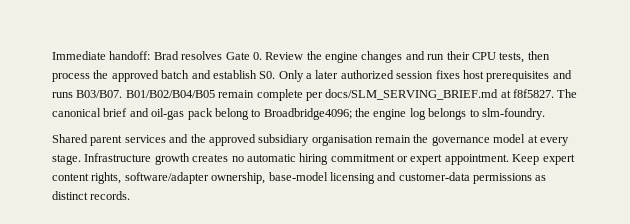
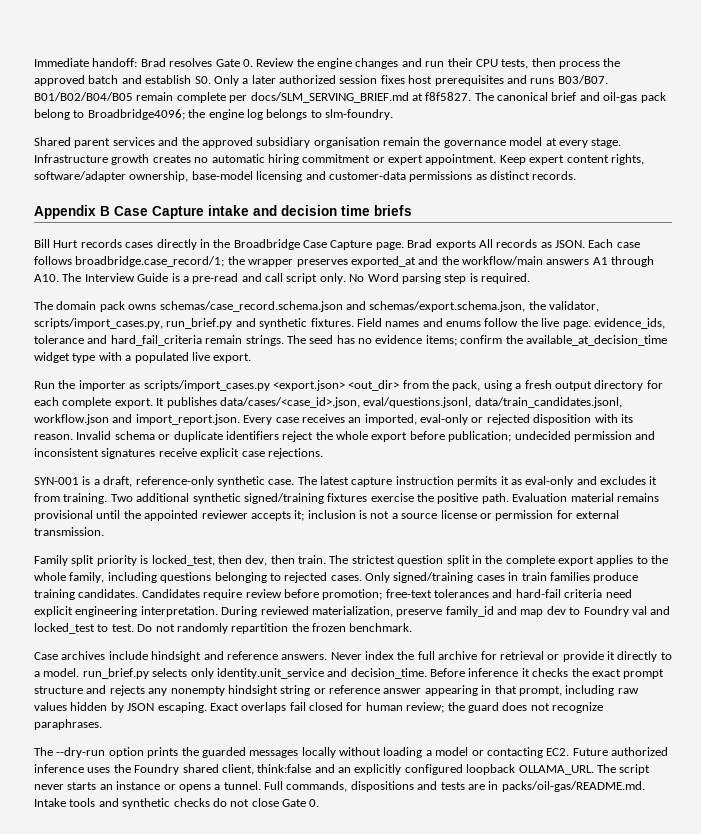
+ Appendix B Case Capture intake and decision time briefs
+ Bill Hurt records cases directly in the Broadbridge Case Capture page. Brad exports All records as JSON. Each case follows broadbridge.case_record/1; the wrapper preserves exported_at and the workflow/main answers A1 through A10. The Interview Guide is a pre-read and call script only. No Word parsing step is required.
+ The domain pack owns schemas/case_record.schema.json and schemas/export.schema.json, the validator, scripts/import_cases.py, run_brief.py and synthetic fixtures. Field names and enums follow the live page. evidence_ids, tolerance and hard_fail_criteria remain strings. The seed has no evidence items; confirm the available_at_decision_time widget type with a populated live export.
+ Run the importer as scripts/import_cases.py <export.json> <out_dir> from the pack, using a fresh output directory for each complete export. It publishes data/cases/<case_id>.json, eval/questions.jsonl, data/train_candidates.jsonl, workflow.json and import_report.json. Every case receives an imported, eval-only or rejected disposition with its reason. Invalid schema or duplicate identifiers reject the whole export before publication; undecided permission and inconsistent signatures receive explicit case rejections.
+ SYN-001 is a draft, reference-only synthetic case. The latest capture instruction permits it as eval-only and excludes it from training. Two additional synthetic signed/training fixtures exercise the positive path. Evaluation material remains provisional until the appointed reviewer accepts it; inclusion is not a source license or permission for external transmission.
+ Family split priority is locked_test, then dev, then train. The strictest question split in the complete export applies to the whole family, including questions belonging to rejected cases. Only signed/training cases in train families produce training candidates. Candidates require review before promotion; free-text tolerances and hard-fail criteria need explicit engineering interpretation. During reviewed materialization, preserve family_id and map dev to Foundry val and locked_test to test. Do not randomly repartition the frozen benchmark.
+ Case archives include hindsight and reference answers. Never index the full archive for retrieval or provide it directly to a model. run_brief.py selects only identity.unit_service and decision_time. Before inference it checks the exact prompt structure and rejects any nonempty hindsight string or reference answer appearing in that prompt, including raw values hidden by JSON escaping. Exact overlaps fail closed for human review; the guard does not recognize paraphrases.
+ The --dry-run option prints the guarded messages locally without loading a model or contacting EC2. Future authorized inference uses the Foundry shared client, think:false and an explicitly configured loopback OLLAMA_URL. The script never starts an instance or opens a tunnel. Full commands, dispositions and tests are in packs/oil-gas/README.md. Intake tools and synthetic checks do not close Gate 0.

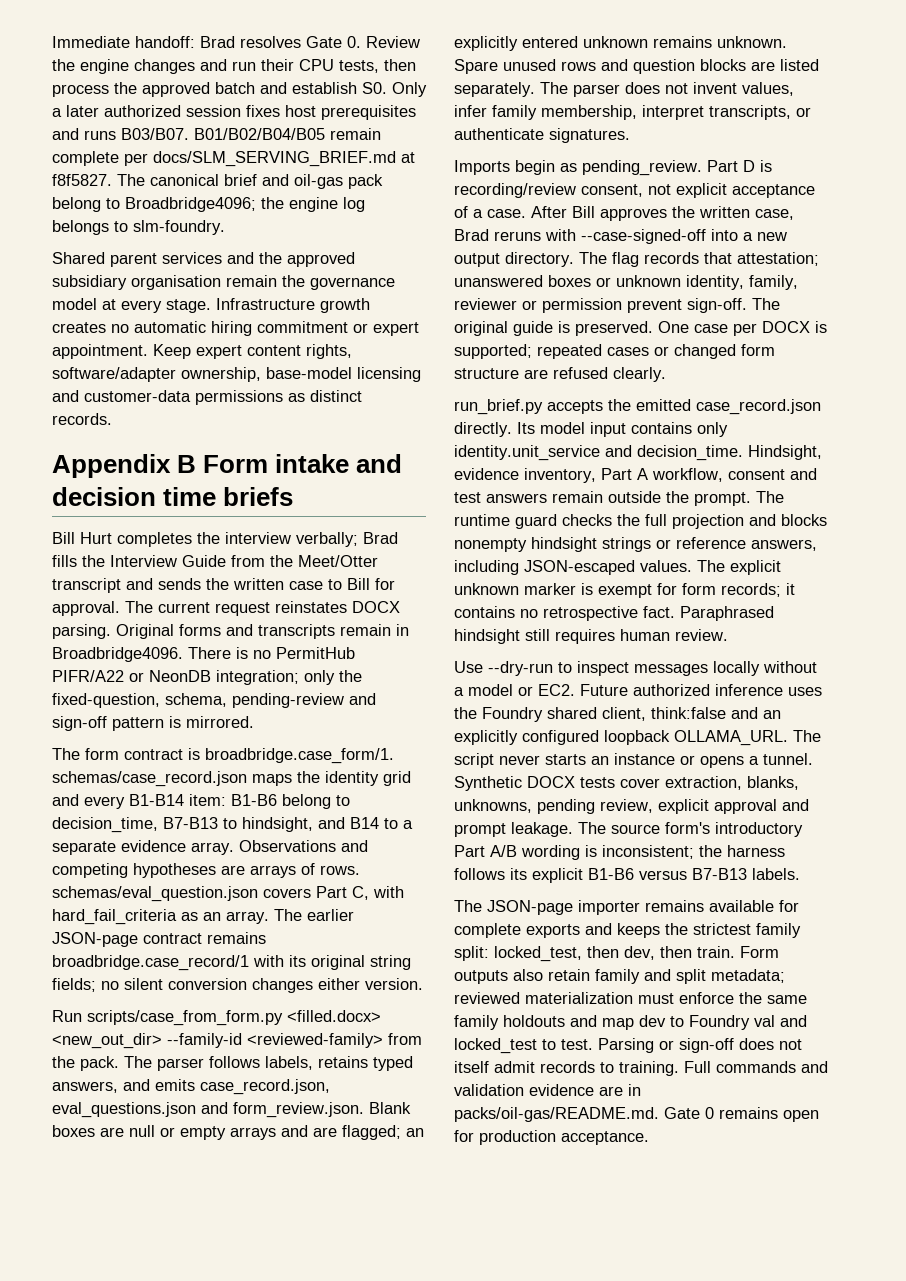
- Appendix B Case Capture intake and decision time briefs
+ Appendix B Form intake and decision time briefs
- Bill Hurt records cases directly in the Broadbridge Case Capture page. Brad exports All records as JSON. Each case follows broadbridge.case_record/1; the wrapper preserves exported_at and the workflow/main answers A1 through A10. The Interview Guide is a pre-read and call script only. No Word parsing step is required.
- The domain pack owns schemas/case_record.schema.json and schemas/export.schema.json, the validator, scripts/import_cases.py, run_brief.py and synthetic fixtures. Field names and enums follow the live page. evidence_ids, tolerance and hard_fail_criteria remain strings. The seed has no evidence items; confirm the available_at_decision_time widget type with a populated live export.
- Run the importer as scripts/import_cases.py <export.json> <out_dir> from the pack, using a fresh output directory for each complete export. It publishes data/cases/<case_id>.json, eval/questions.jsonl, data/train_candidates.jsonl, workflow.json and import_report.json. Every case receives an imported, eval-only or rejected disposition with its reason. Invalid schema or duplicate identifiers reject the whole export before publication; undecided permission and inconsistent signatures receive explicit case rejections.
- SYN-001 is a draft, reference-only synthetic case. The latest capture instruction permits it as eval-only and excludes it from training. Two additional synthetic signed/training fixtures exercise the positive path. Evaluation material remains provisional until the appointed reviewer accepts it; inclusion is not a source license or permission for external transmission.
- Family split priority is locked_test, then dev, then train. The strictest question split in the complete export applies to the whole family, including questions belonging to rejected cases. Only signed/training cases in train families produce training candidates. Candidates require review before promotion; free-text tolerances and hard-fail criteria need explicit engineering interpretation. During reviewed materialization, preserve family_id and map dev to Foundry val and locked_test to test. Do not randomly repartition the frozen benchmark.
- Case archives include hindsight and reference answers. Never index the full archive for retrieval or provide it directly to a model. run_brief.py selects only identity.unit_service and decision_time. Before inference it checks the exact prompt structure and rejects any nonempty hindsight string or reference answer appearing in that prompt, including raw values hidden by JSON escaping. Exact overlaps fail closed for human review; the guard does not recognize paraphrases.
- The --dry-run option prints the guarded messages locally without loading a model or contacting EC2. Future authorized inference uses the Foundry shared client, think:false and an explicitly configured loopback OLLAMA_URL.
+ Bill Hurt completes the interview verbally; Brad fills the Interview Guide from the Meet/Otter transcript and sends the written case to Bill for approval. The current request reinstates DOCX parsing. Original forms and transcripts remain in Broadbridge4096. There is no PermitHub PIFR/A22 or NeonDB integration; only the fixed-question, schema, pending-review and sign-off pattern is mirrored.
+ The form contract is broadbridge.case_form/1. schemas/case_record.json maps the identity grid and every B1-B14 item: B1-B6 belong to decision_time, B7-B13 to hindsight, and B14 to a separate evidence array. Observations and competing hypotheses are arrays of rows. schemas/eval_question.json covers Part C, with hard_fail_criteria as an array. The earlier JSON-page contract remains broadbridge.case_record/1 with its original string fields; no silent conversion changes either version.
+ Run scripts/case_from_form.py <filled.docx> <new_out_dir> --family-id <reviewed-family> from the pack. The parser follows labels, retains typed answers, and emits case_record.json, eval_questions.json and form_review.json. Blank boxes are null or empty arrays and are flagged; an explicitly entered unknown remains unknown. Spare unused rows and question blocks are listed separately. The parser does not invent values, infer family membership, interpret transcripts, or authenticate signatures.
+ Imports begin as pending_review. Part D is recording/review consent, not explicit acceptance of a case. After Bill approves the written case, Brad reruns with --case-signed-off into a new output directory. The flag records that attestation; unanswered boxes or unknown identity, family, reviewer or permission prevent sign-off. The original guide is preserved. One case per DOCX is supported; repeated cases or changed form structure are refused clearly.
+ run_brief.py accepts the emitted case_record.json directly. Its model input contains only identity.unit_service and decision_time. Hindsight, evidence inventory, Part A workflow, consent and test answers remain outside the prompt. The runtime guard checks the full projection and blocks nonempty hindsight strings or reference answers, including JSON-escaped values. The explicit unknown marker is exempt for form records; it contains no retrospective fact. Paraphrased hindsight still requires human review.
+ Use --dry-run to inspect messages locally without a model or EC2. Future authorized inference uses the Foundry shared client, think:false and an explicitly configured loopback OLLAMA_URL.
- Full commands, dispositions and tests are in packs/oil-gas/README.md. Intake tools and synthetic checks do not close Gate 0.
+ Synthetic DOCX tests cover extraction, blanks, unknowns, pending review, explicit approval and prompt leakage. The source form's introductory Part A/B wording is inconsistent; the harness follows its explicit B1-B6 versus B7-B13 labels.
+ The JSON-page importer remains available for complete exports and keeps the strictest family split: locked_test, then dev, then train. Form outputs also retain family and split metadata; reviewed materialization must enforce the same family holdouts and map dev to Foundry val and locked_test to test. Parsing or sign-off does not itself admit records to training. Full commands and validation evidence are in packs/oil-gas/README.md. Gate 0 remains open for production acceptance.

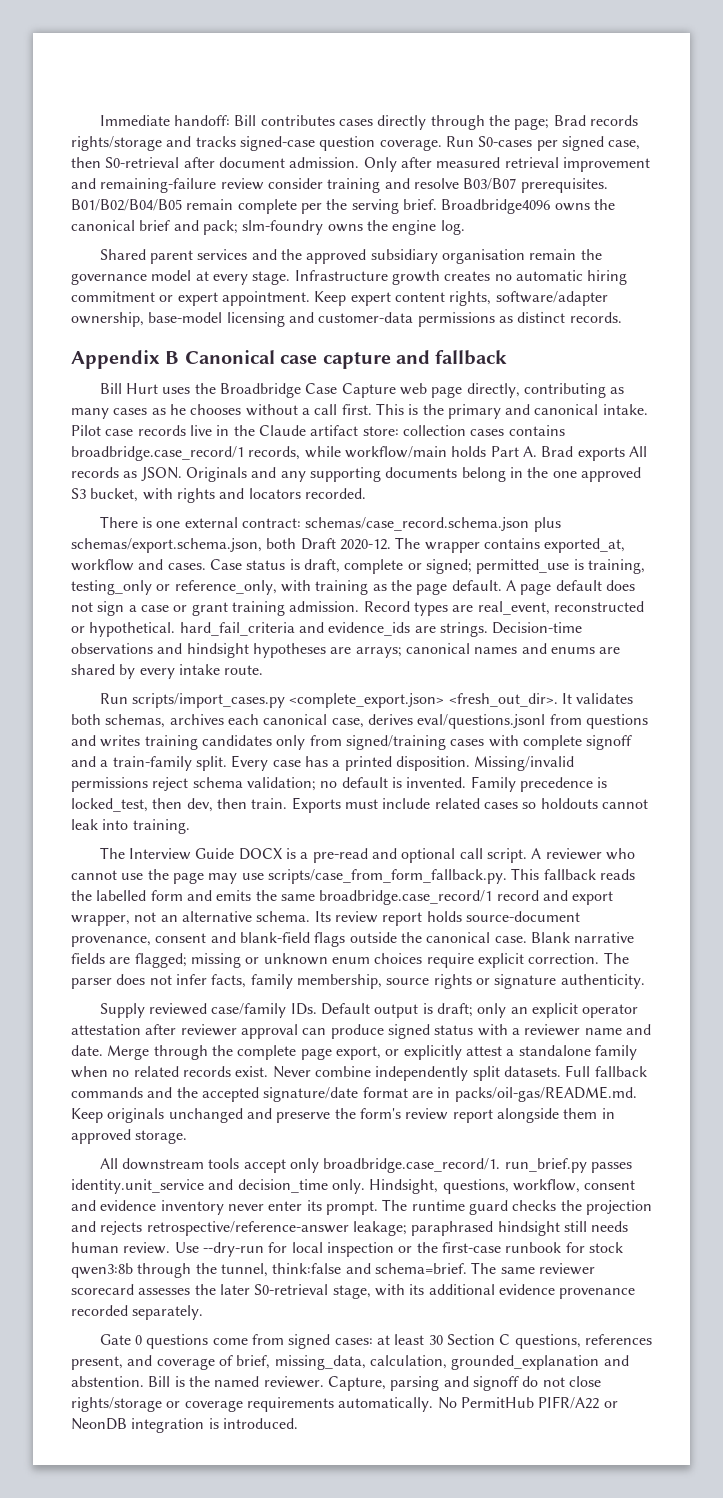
- Immediate handoff: Brad resolves Gate 0. Review the engine changes and run their CPU tests, then process the approved batch and establish S0. Only a later authorized session fixes host prerequisites and runs B03/B07. B01/B02/B04/B05 remain complete per docs/SLM_SERVING_BRIEF.md at f8f5827. The canonical brief and oil-gas pack belong to Broadbridge4096; the engine log belongs to slm-foundry.
+ Immediate handoff: Bill contributes cases directly through the page; Brad records rights/storage and tracks signed-case question coverage. Run S0-cases per signed case, then S0-retrieval after document admission. Only after measured retrieval improvement and remaining-failure review consider training and resolve B03/B07 prerequisites. B01/B02/B04/B05 remain complete per the serving brief. Broadbridge4096 owns the canonical brief and pack; slm-foundry owns the engine log.
- Appendix B Form intake and decision time briefs
- Bill Hurt completes the interview verbally; Brad fills the Interview Guide from the Meet/Otter transcript and sends the written case to Bill for approval. The current request reinstates DOCX parsing. Original forms and transcripts remain in Broadbridge4096. There is no PermitHub PIFR/A22 or NeonDB integration; only the fixed-question, schema, pending-review and sign-off pattern is mirrored.
- The form contract is broadbridge.case_form/1. schemas/case_record.json maps the identity grid and every B1-B14 item: B1-B6 belong to decision_time, B7-B13 to hindsight, and B14 to a separate evidence array. Observations and competing hypotheses are arrays of rows. schemas/eval_question.json covers Part C, with hard_fail_criteria as an array. The earlier JSON-page contract remains broadbridge.case_record/1 with its original string fields; no silent conversion changes either version.
- Run scripts/case_from_form.py <filled.docx> <new_out_dir> --family-id <reviewed-family> from the pack. The parser follows labels, retains typed answers, and emits case_record.json, eval_questions.json and form_review.json. Blank boxes are null or empty arrays and are flagged; an explicitly entered unknown remains unknown. Spare unused rows and question blocks are listed separately. The parser does not invent values, infer family membership, interpret transcripts, or authenticate signatures.
- Imports begin as pending_review. Part D is recording/review consent, not explicit acceptance of a case. After Bill approves the written case, Brad reruns with --case-signed-off into a new output directory. The flag records that attestation; unanswered boxes or unknown identity, family, reviewer or permission prevent sign-off. The original guide is preserved. One case per DOCX is supported; repeated cases or changed form structure are refused clearly.
- run_brief.py accepts the emitted case_record.json directly. Its model input contains only identity.unit_service and decision_time. Hindsight, evidence inventory, Part A workflow, consent and test answers remain outside the prompt.
+ Appendix B Canonical case capture and fallback
+ Bill Hurt uses the Broadbridge Case Capture web page directly, contributing as many cases as he chooses without a call first. This is the primary and canonical intake. Pilot case records live in the Claude artifact store: collection cases contains broadbridge.case_record/1 records, while workflow/main holds Part A. Brad exports All records as JSON. Originals and any supporting documents belong in the one approved S3 bucket, with rights and locators recorded.
+ There is one external contract: schemas/case_record.schema.json plus schemas/export.schema.json, both Draft 2020-12. The wrapper contains exported_at, workflow and cases. Case status is draft, complete or signed; permitted_use is training, testing_only or reference_only, with training as the page default. A page default does not sign a case or grant training admission. Record types are real_event, reconstructed or hypothetical. hard_fail_criteria and evidence_ids are strings. Decision-time observations and hindsight hypotheses are arrays; canonical names and enums are shared by every intake route.
+ Run scripts/import_cases.py <complete_export.json> <fresh_out_dir>. It validates both schemas, archives each canonical case, derives eval/questions.jsonl from questions and writes training candidates only from signed/training cases with complete signoff and a train-family split. Every case has a printed disposition. Missing/invalid permissions reject schema validation; no default is invented. Family precedence is locked_test, then dev, then train. Exports must include related cases so holdouts cannot leak into training.
+ The Interview Guide DOCX is a pre-read and optional call script. A reviewer who cannot use the page may use scripts/case_from_form_fallback.py. This fallback reads the labelled form and emits the same broadbridge.case_record/1 record and export wrapper, not an alternative schema. Its review report holds source-document provenance, consent and blank-field flags outside the canonical case. Blank narrative fields are flagged; missing or unknown enum choices require explicit correction. The parser does not infer facts, family membership, source rights or signature authenticity.
+ Supply reviewed case/family IDs. Default output is draft; only an explicit operator attestation after reviewer approval can produce signed status with a reviewer name and date. Merge through the complete page export, or explicitly attest a standalone family when no related records exist. Never combine independently split datasets. Full fallback commands and the accepted signature/date format are in packs/oil-gas/README.md. Keep originals unchanged and preserve the form's review report alongside them in approved storage.
+ All downstream tools accept only broadbridge.case_record/1. run_brief.py passes identity.unit_service and decision_time only. Hindsight, questions, workflow, consent and evidence inventory never enter its prompt.
- The runtime guard checks the full projection and blocks nonempty hindsight strings or reference answers, including JSON-escaped values. The explicit unknown marker is exempt for form records; it contains no retrospective fact. Paraphrased hindsight still requires human review.
- Use --dry-run to inspect messages locally without a model or EC2. Future authorized inference uses the Foundry shared client, think:false and an explicitly configured loopback OLLAMA_URL. The script never starts an instance or opens a tunnel. Synthetic DOCX tests cover extraction, blanks, unknowns, pending review, explicit approval and prompt leakage. The source form's introductory Part A/B wording is inconsistent; the harness follows its explicit B1-B6 versus B7-B13 labels.
- The JSON-page importer remains available for complete exports and keeps the strictest family split: locked_test, then dev, then train. Form outputs also retain family and split metadata; reviewed materialization must enforce the same family holdouts and map dev to Foundry val and locked_test to test. Parsing or sign-off does not itself admit records to training. Full commands and validation evidence are in packs/oil-gas/README.md. Gate 0 remains open for production acceptance.
+ The runtime guard checks the projection and rejects retrospective/reference-answer leakage; paraphrased hindsight still needs human review. Use --dry-run for local inspection or the first-case runbook for stock qwen3:8b through the tunnel, think:false and schema=brief. The same reviewer scorecard assesses the later S0-retrieval stage, with its additional evidence provenance recorded separately.
+ Gate 0 questions come from signed cases: at least 30 Section C questions, references present, and coverage of brief, missing_data, calculation, grounded_explanation and abstention. Bill is the named reviewer. Capture, parsing and signoff do not close rights/storage or coverage requirements automatically. No PermitHub PIFR/A22 or NeonDB integration is introduced.

